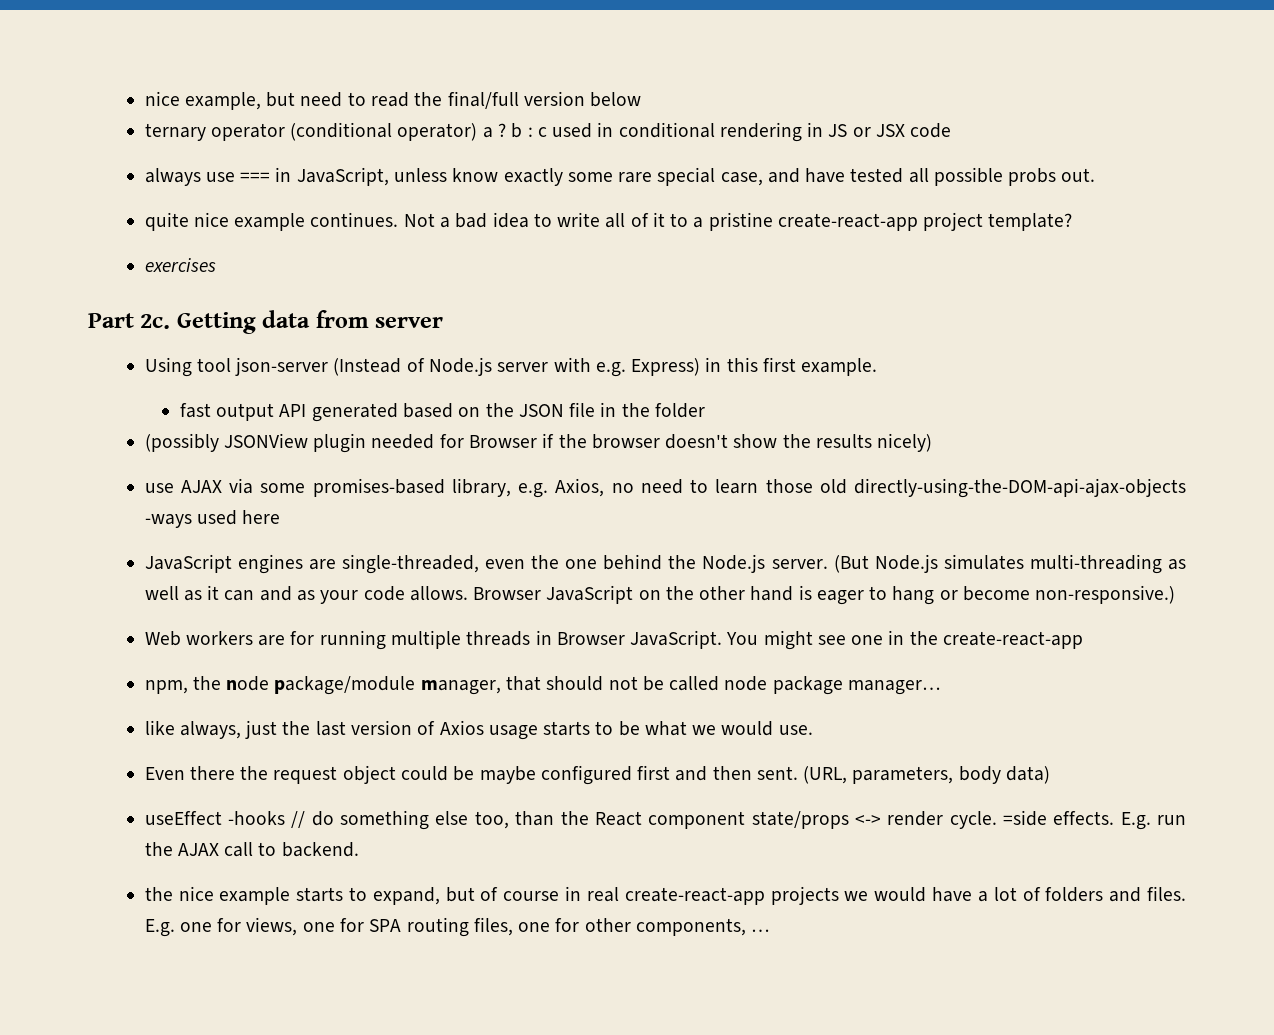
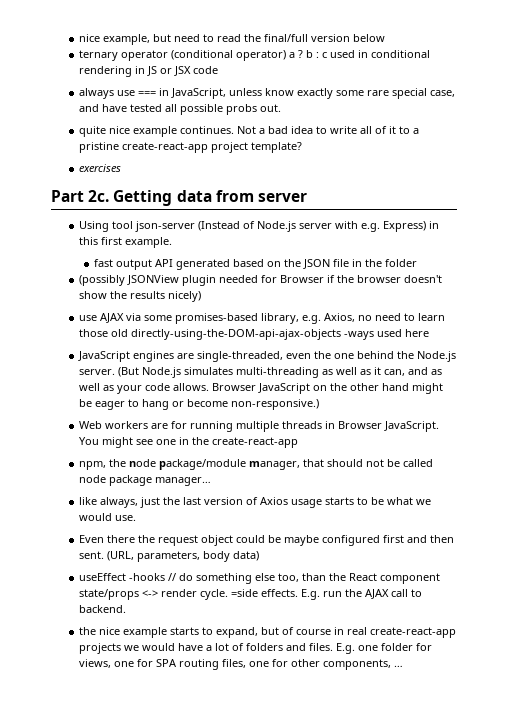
- (But Node.js simulates multi-threading as well as it can and as your code allows.
+ (But Node.js simulates multi-threading as well as it can, and as well as your code allows.
- Browser JavaScript on the other hand is eager to hang or become non-responsive.)
+ Browser JavaScript on the other hand might be eager to hang or become non-responsive.)
- E.g. one for views, one for SPA routing files, one for other components, …
+ E.g. one folder for views, one for SPA routing files, one for other components, …

